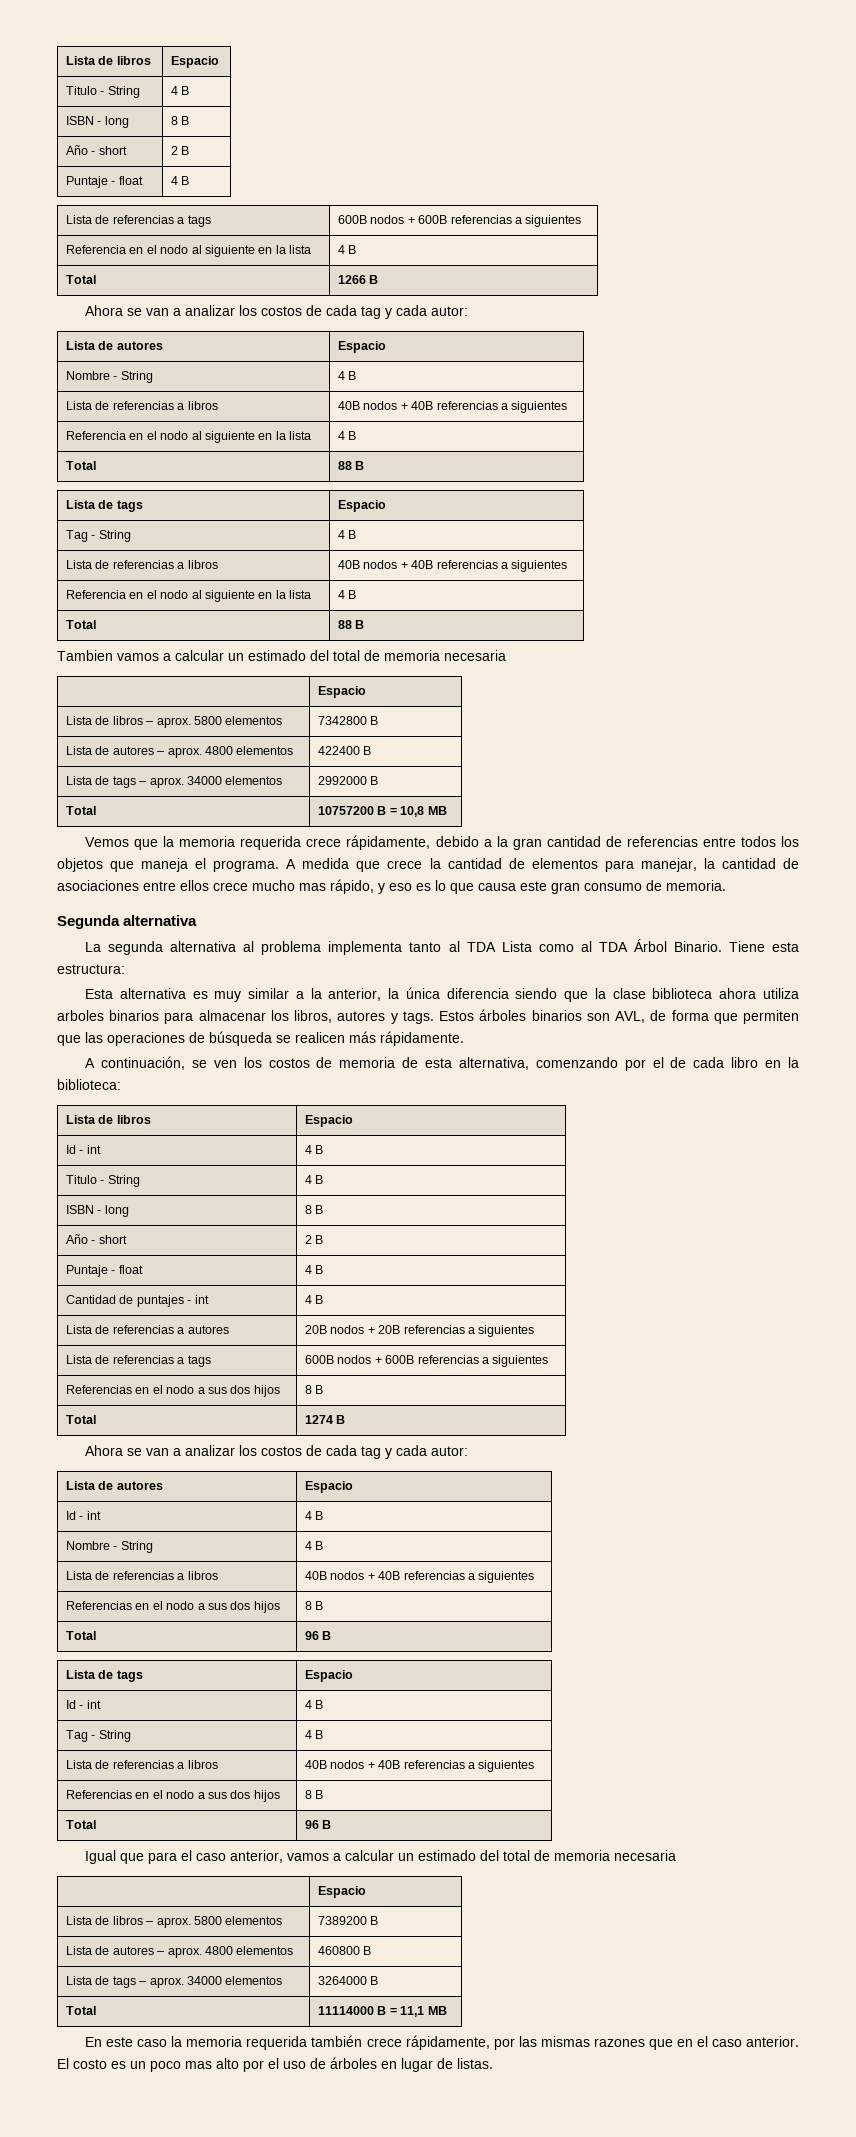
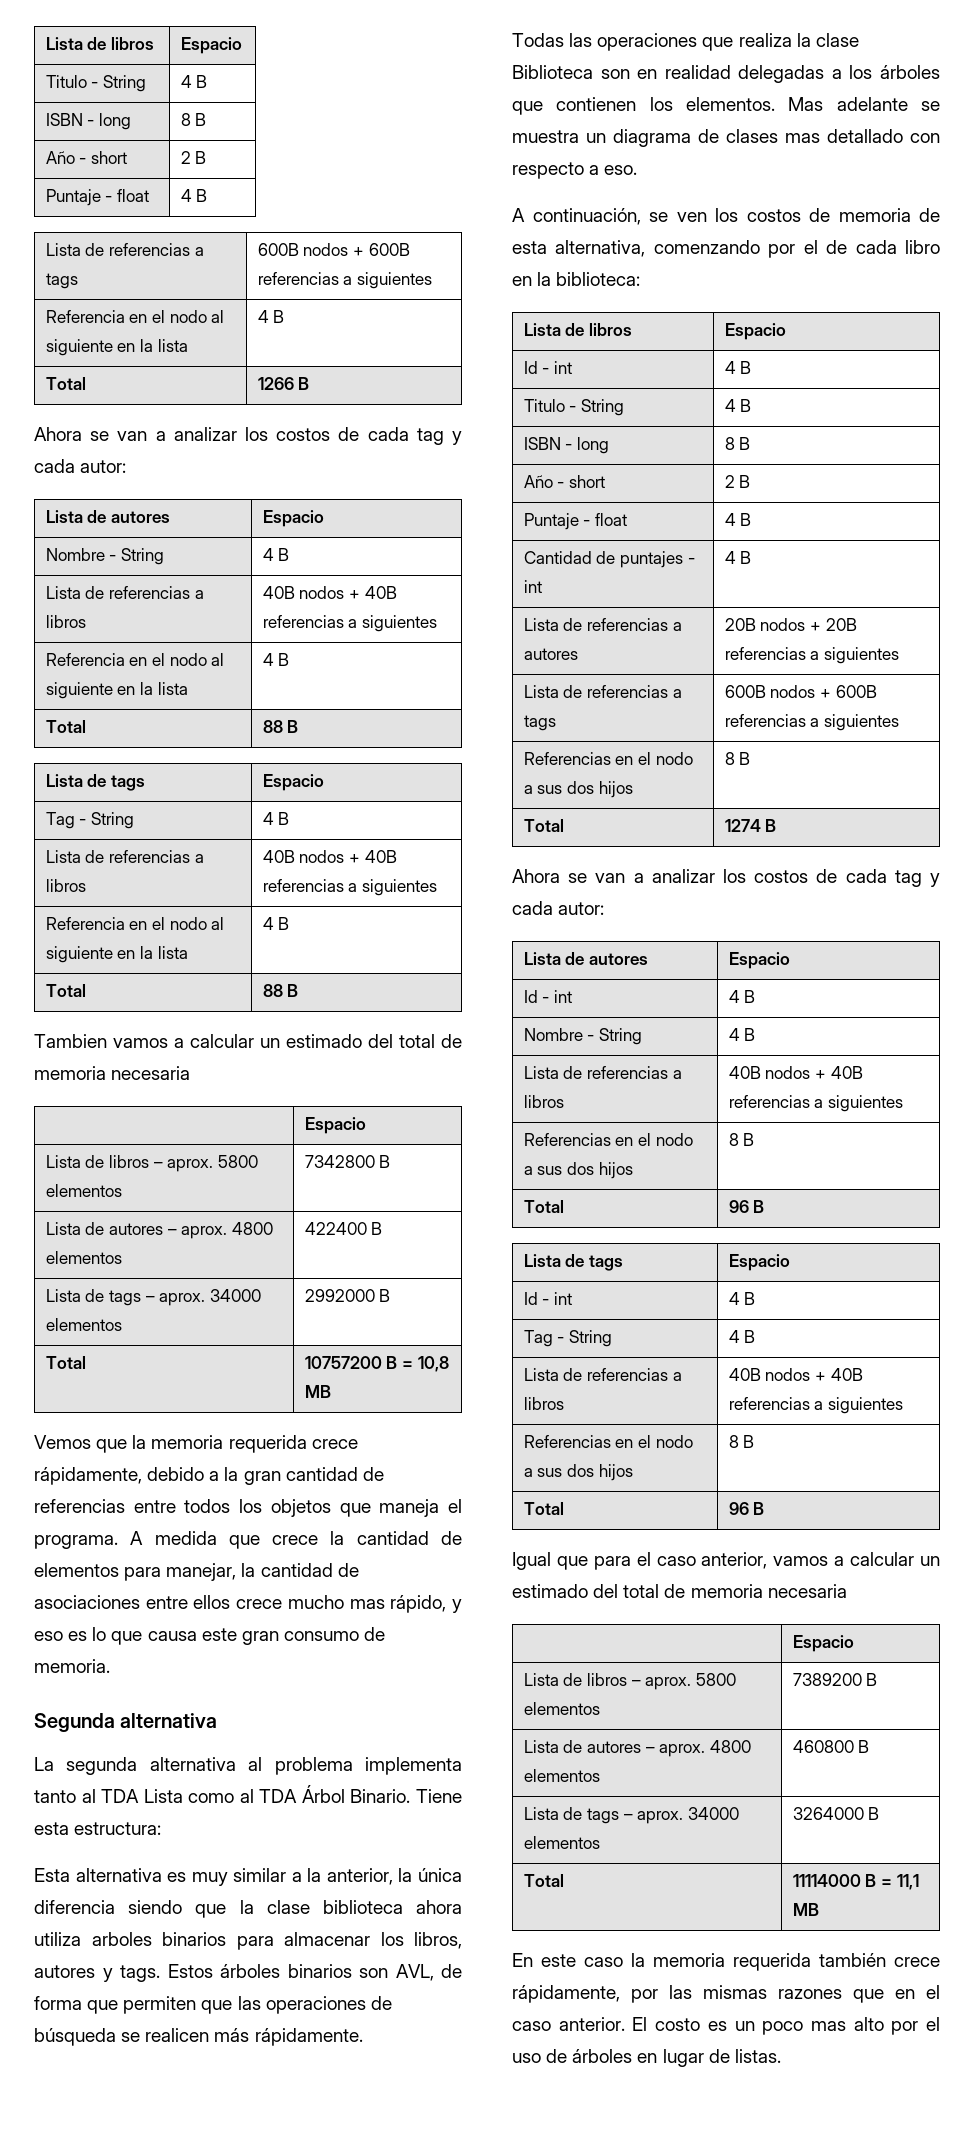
+ Todas las operaciones que realiza la clase Biblioteca son en realidad delegadas a los árboles que contienen los elementos. Mas adelante se muestra un diagrama de clases mas detallado con respecto a eso.

